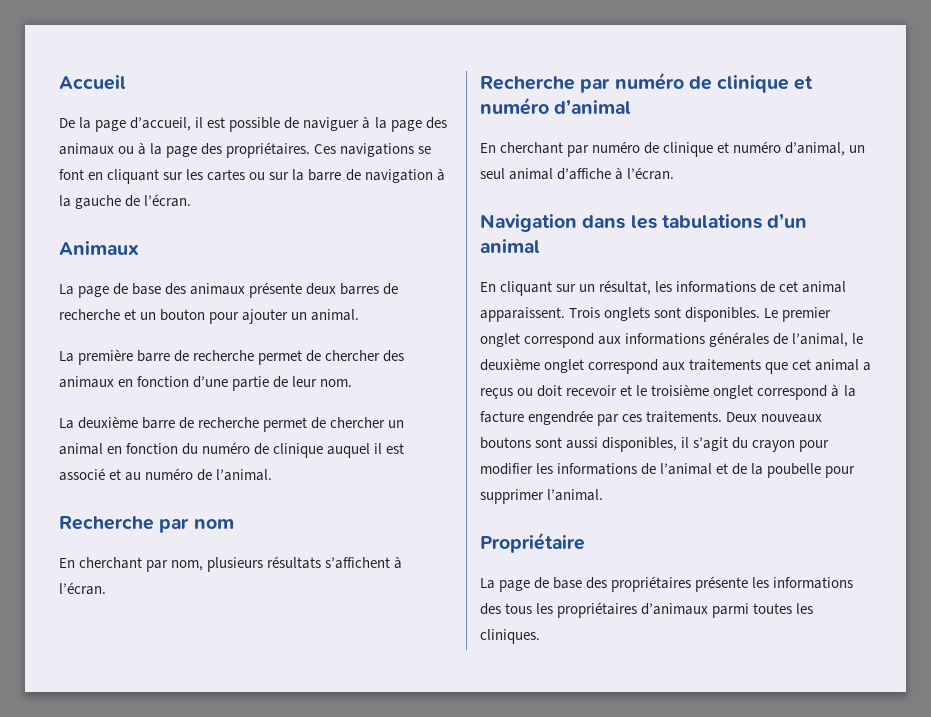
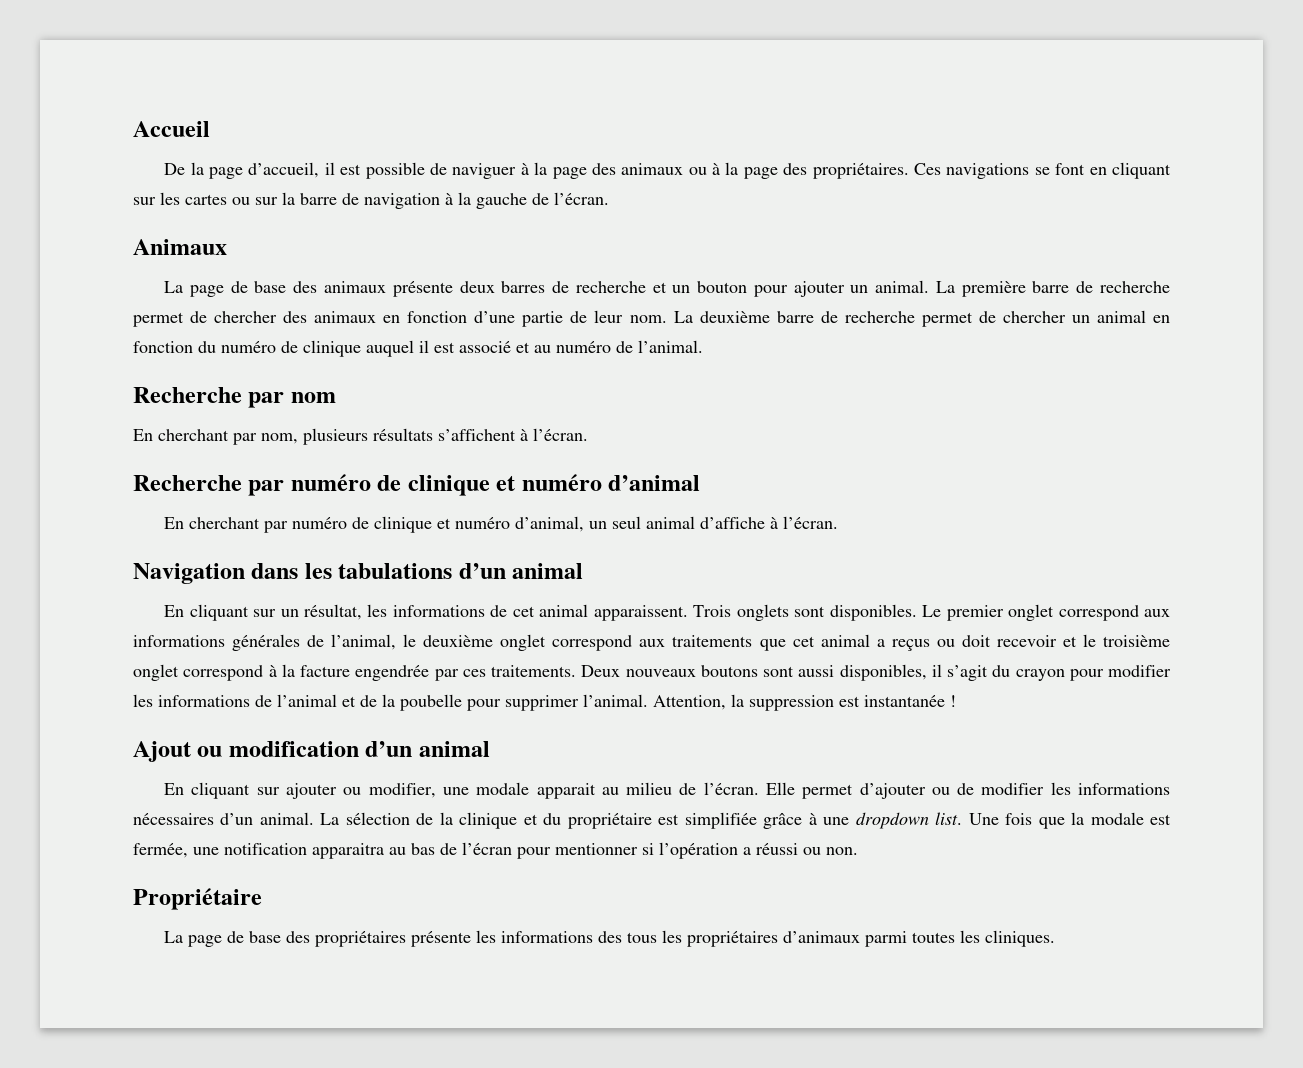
- La page de base des animaux présente deux barres de recherche et un bouton pour ajouter un animal.
- La première barre de recherche permet de chercher des animaux en fonction d’une partie de leur nom.
- La deuxième barre de recherche permet de chercher un animal en fonction du numéro de clinique auquel il est associé et au numéro de l’animal.
+ La page de base des animaux présente deux barres de recherche et un bouton pour ajouter un animal. La première barre de recherche permet de chercher des animaux en fonction d’une partie de leur nom. La deuxième barre de recherche permet de chercher un animal en fonction du numéro de clinique auquel il est associé et au numéro de l’animal.
+ Attention, la suppression est instantanée !
+ Ajout ou modification d’un animal
+ En cliquant sur ajouter ou modifier, une modale apparait au milieu de l’écran. Elle permet d’ajouter ou de modifier les informations nécessaires d’un animal. La sélection de la clinique et du propriétaire est simplifiée grâce à une dropdown list. Une fois que la modale est fermée, une notification apparaitra au bas de l’écran pour mentionner si l’opération a réussi ou non.

